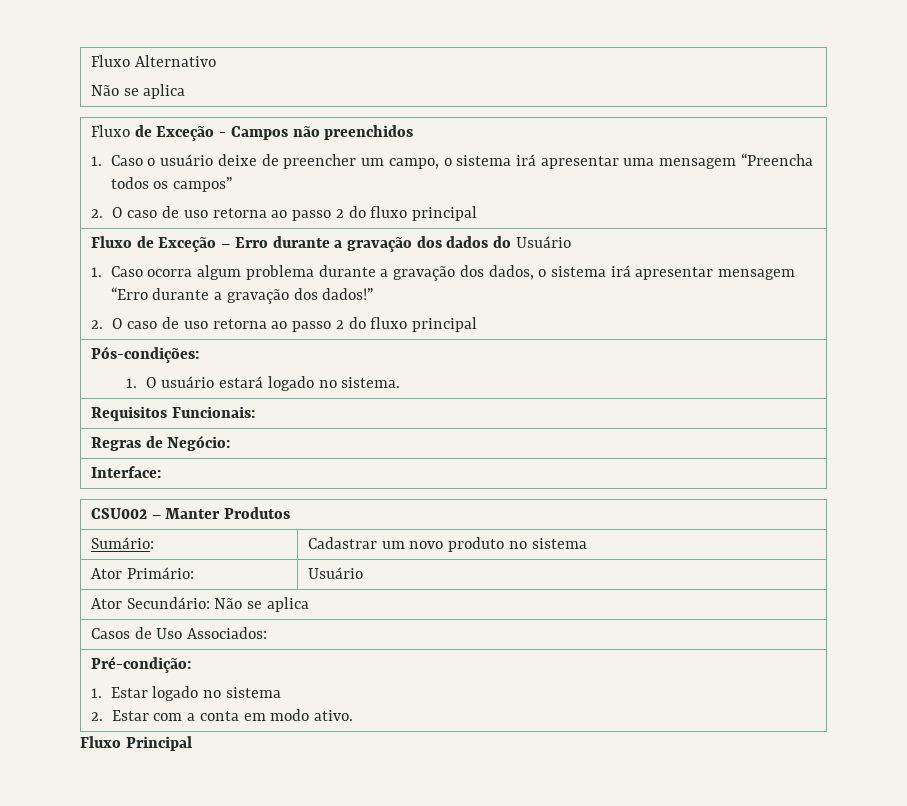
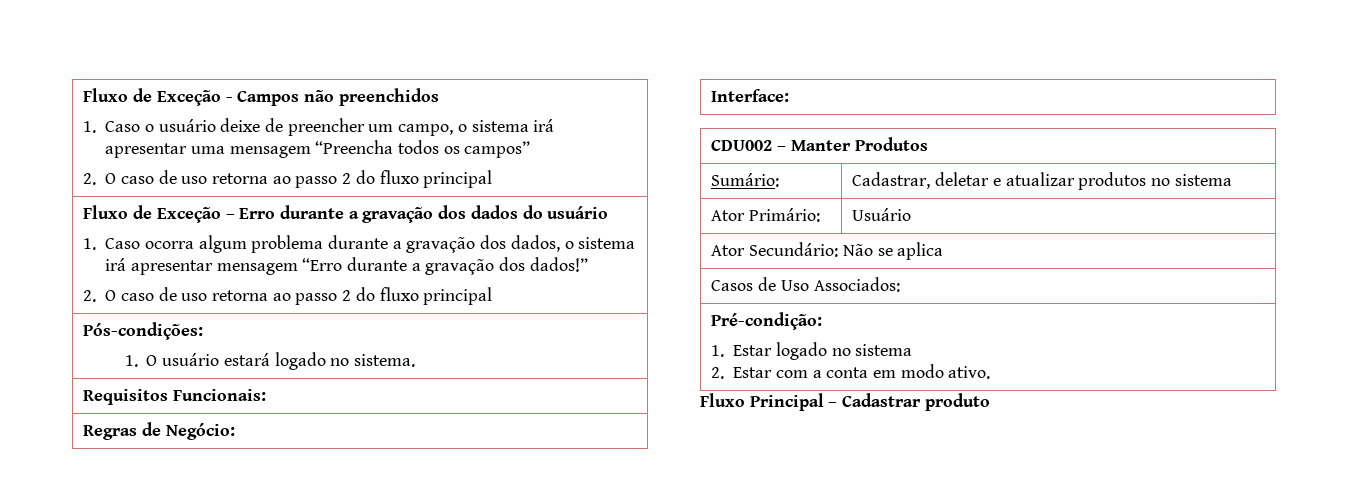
- Fluxo Alternativo
- Não se aplica
- Fluxo de Exceção – Erro durante a gravação dos dados do Usuário
+ Fluxo de Exceção – Erro durante a gravação dos dados do usuário
- CSU002 – Manter Produtos
+ CDU002 – Manter Produtos
- Sumário: | Cadastrar um novo produto no sistema
+ Sumário: | Cadastrar, deletar e atualizar produtos no sistema
- Fluxo Principal
+ Fluxo Principal – Cadastrar produto

